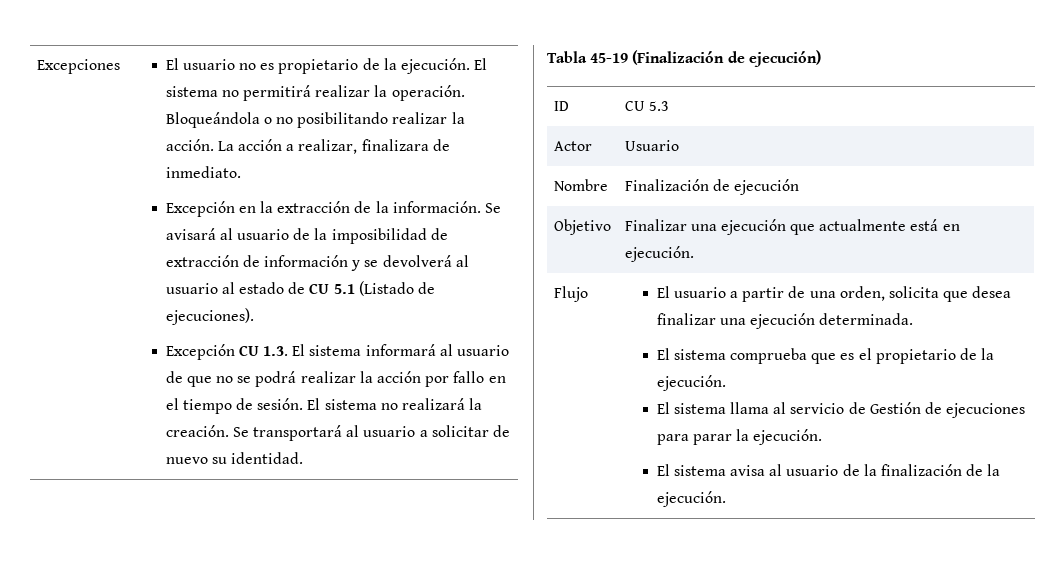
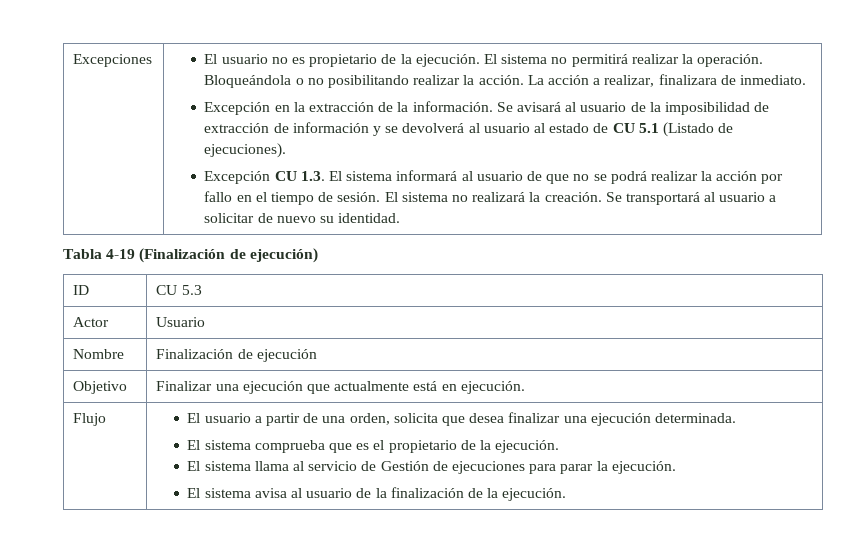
- Tabla 45-19 (Finalización de ejecución)
+ Tabla 4-19 (Finalización de ejecución)

